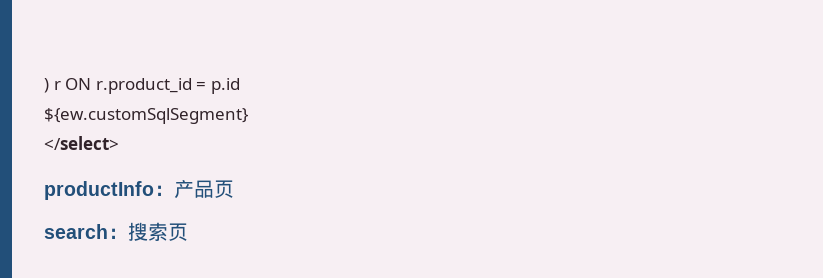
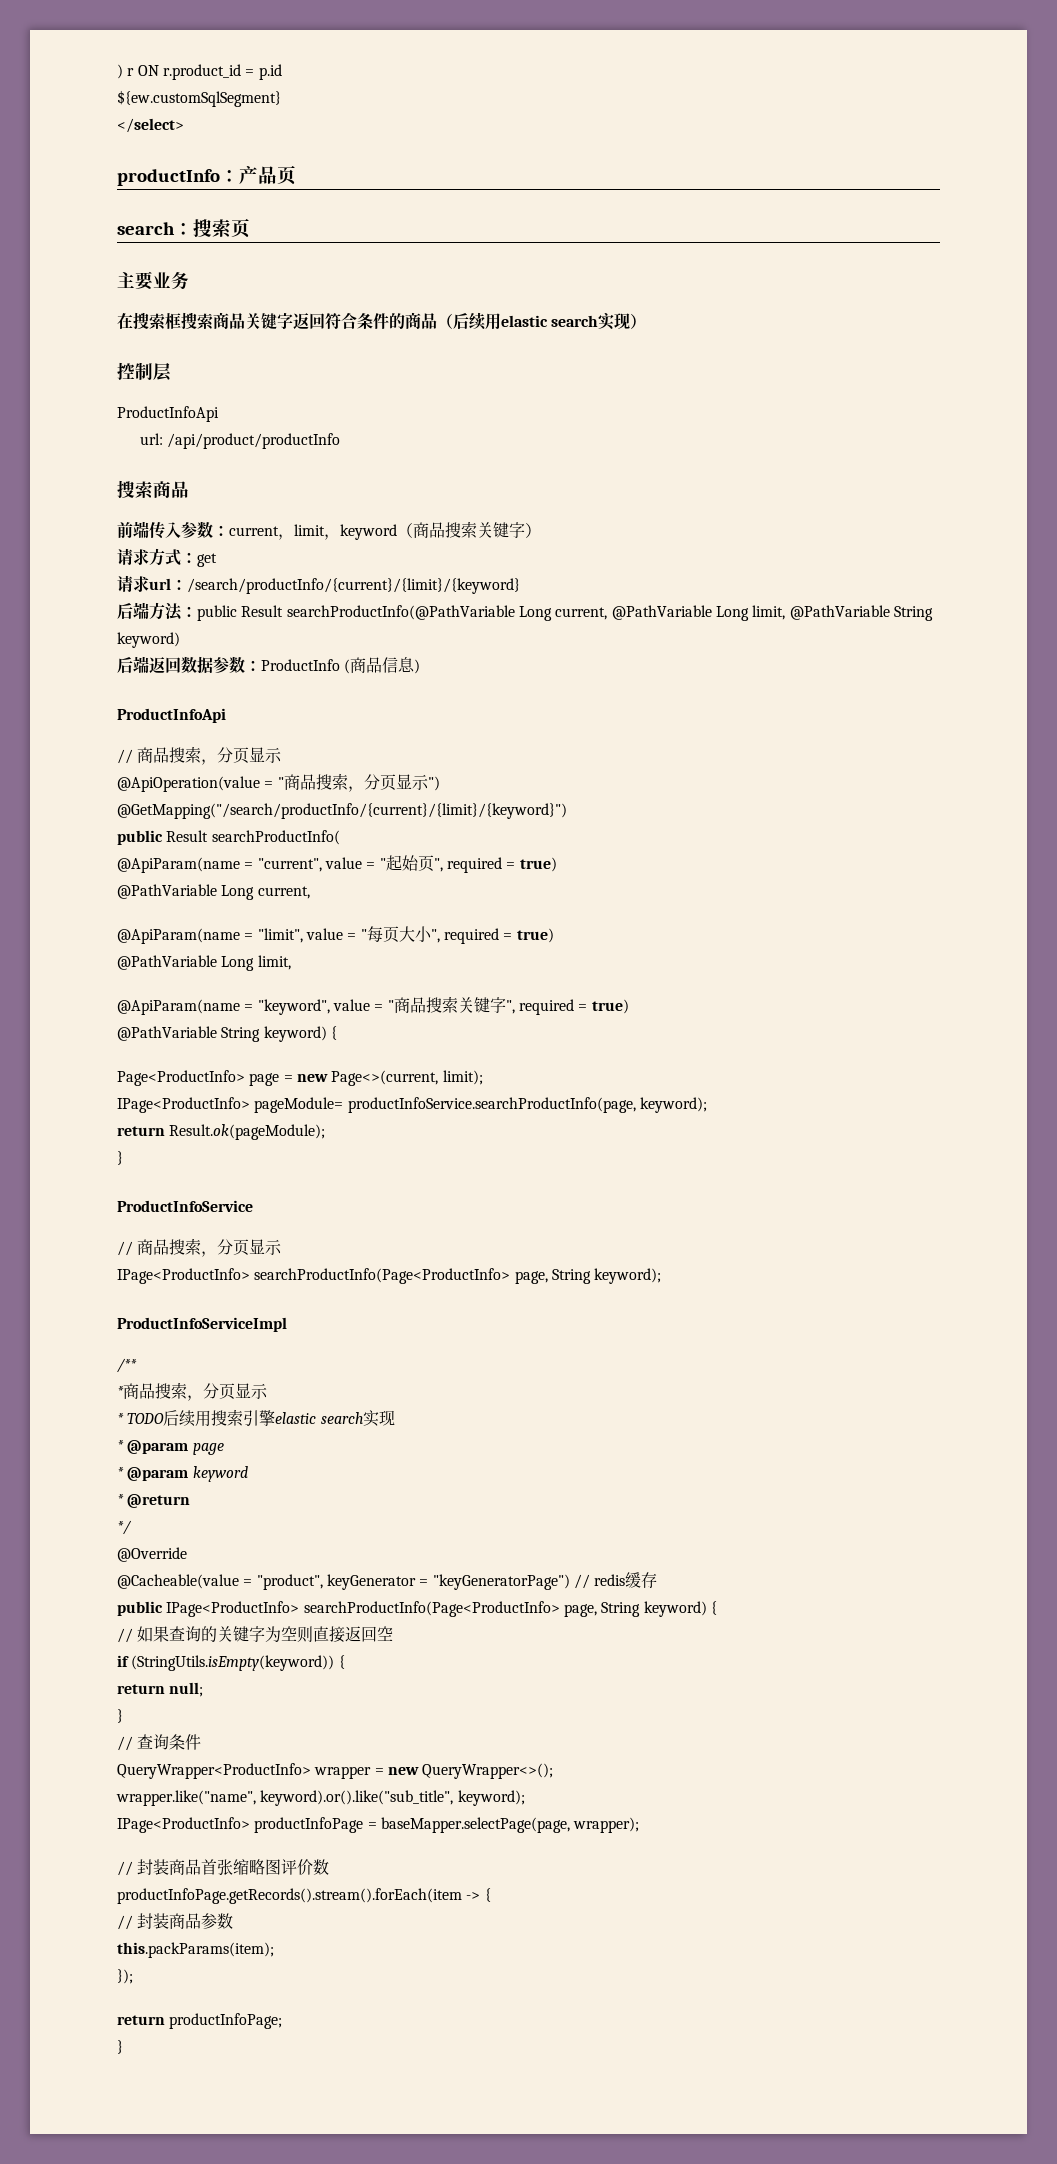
+ 主要业务
+ 在搜索框搜索商品关键字返回符合条件的商品（后续用elastic search实现）
+ 控制层
+ ProductInfoApi
+ url: /api/product/productInfo
+ 搜索商品
+ 前端传入参数：current，limit，keyword（商品搜索关键字）
+ 请求方式：get
+ 请求url：/search/productInfo/{current}/{limit}/{keyword}
+ 后端方法：public Result searchProductInfo(@PathVariable Long current, @PathVariable Long limit, @PathVariable String keyword)
+ 后端返回数据参数：ProductInfo (商品信息)
+ ProductInfoApi
+ // 商品搜索，分页显示
+ @ApiOperation(value = "商品搜索，分页显示")
+ @GetMapping("/search/productInfo/{current}/{limit}/{keyword}")
+ public Result searchProductInfo(
+ @ApiParam(name = "current", value = "起始页", required = true)
+ @PathVariable Long current,
+ @ApiParam(name = "limit", value = "每页大小", required = true)
+ @PathVariable Long limit,
+ @ApiParam(name = "keyword", value = "商品搜索关键字", required = true)
+ @PathVariable String keyword) {
+ Page<ProductInfo> page = new Page<>(current, limit);
+ IPage<ProductInfo> pageModule= productInfoService.searchProductInfo(page, keyword);
+ return Result.ok(pageModule);
+ }
+ ProductInfoService
+ // 商品搜索，分页显示
+ IPage<ProductInfo> searchProductInfo(Page<ProductInfo> page, String keyword);
+ ProductInfoServiceImpl
+ /**
+ *商品搜索，分页显示
+ * TODO后续用搜索引擎elastic search实现
+ * @param page
+ * @param keyword
+ * @return
+ */
+ @Override
+ @Cacheable(value = "product", keyGenerator = "keyGeneratorPage") // redis缓存
+ public IPage<ProductInfo> searchProductInfo(Page<ProductInfo> page, String keyword) {
+ // 如果查询的关键字为空则直接返回空
+ if (StringUtils.isEmpty(keyword)) {
+ return null;
+ }
+ // 查询条件
+ QueryWrapper<ProductInfo> wrapper = new QueryWrapper<>();
+ wrapper.like("name", keyword).or().like("sub_title", keyword);
+ IPage<ProductInfo> productInfoPage = baseMapper.selectPage(page, wrapper);
+ // 封装商品首张缩略图评价数
+ productInfoPage.getRecords().stream().forEach(item -> {
+ // 封装商品参数
+ this.packParams(item);
+ });
+ return productInfoPage;
+ }

